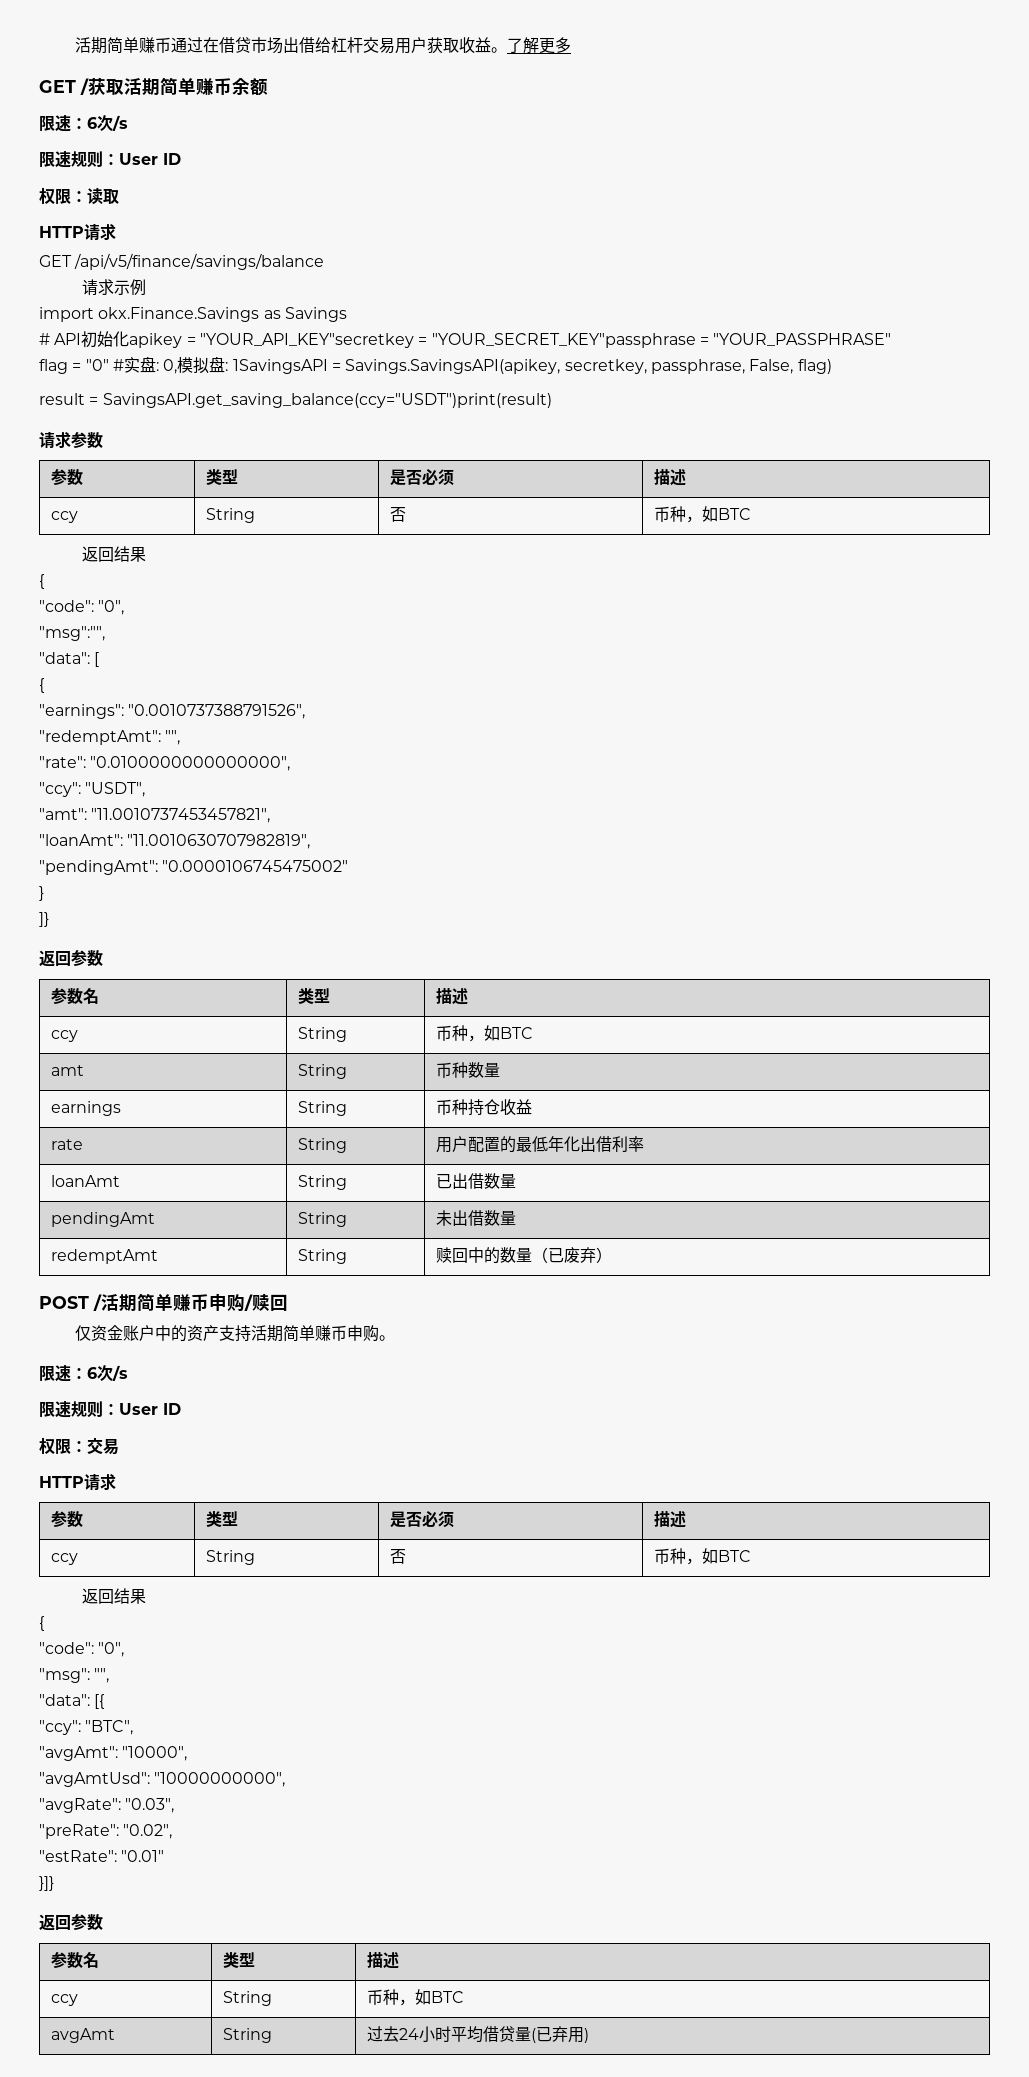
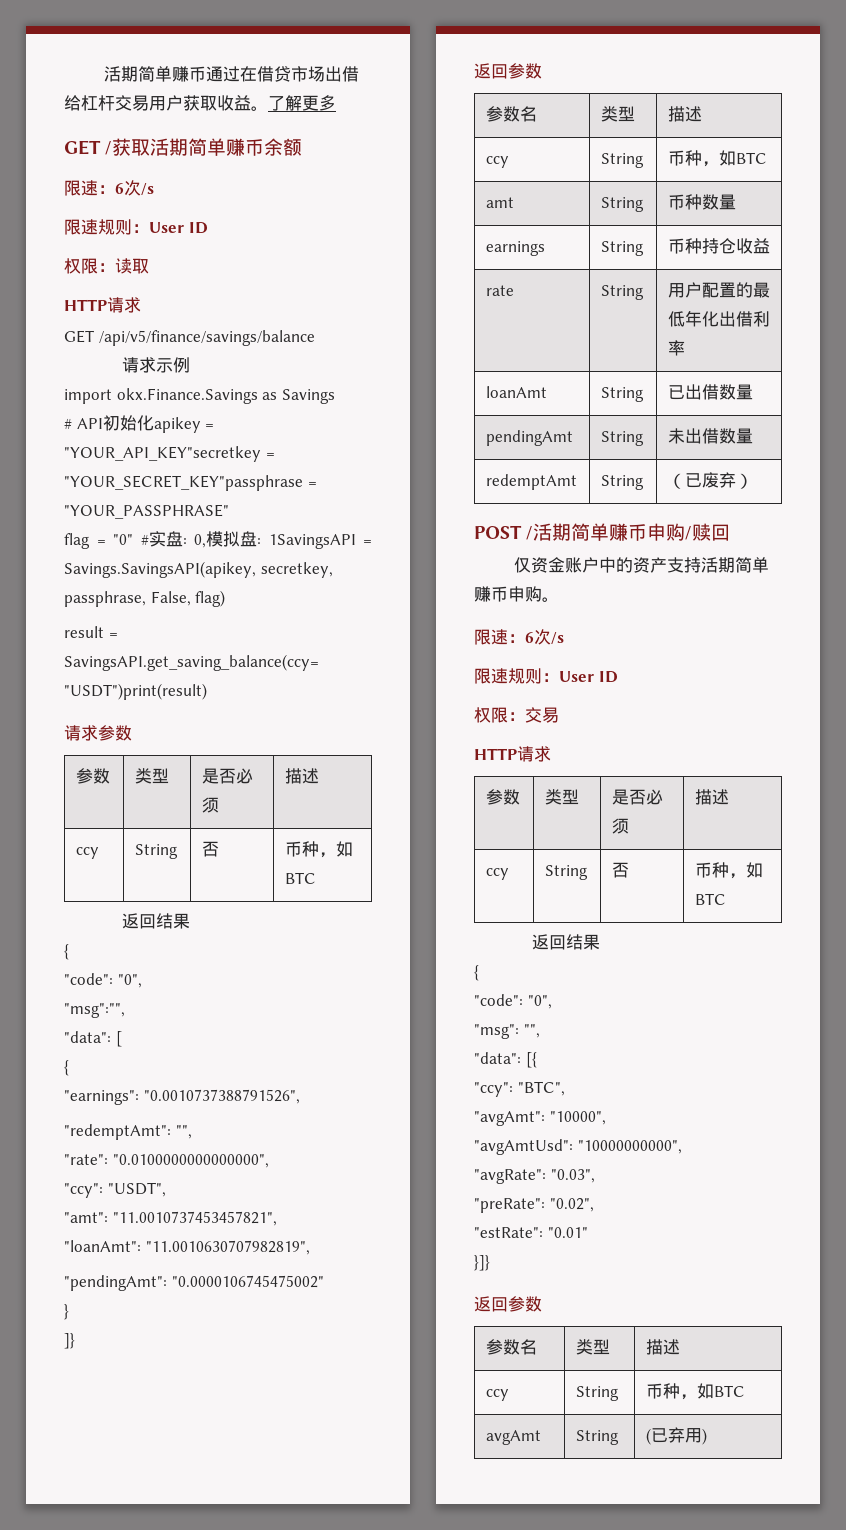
- redemptAmt | String | 赎回中的数量（已废弃）
+ redemptAmt | String | （已废弃）
- avgAmt | String | 过去24小时平均借贷量(已弃用)
+ avgAmt | String | (已弃用)

